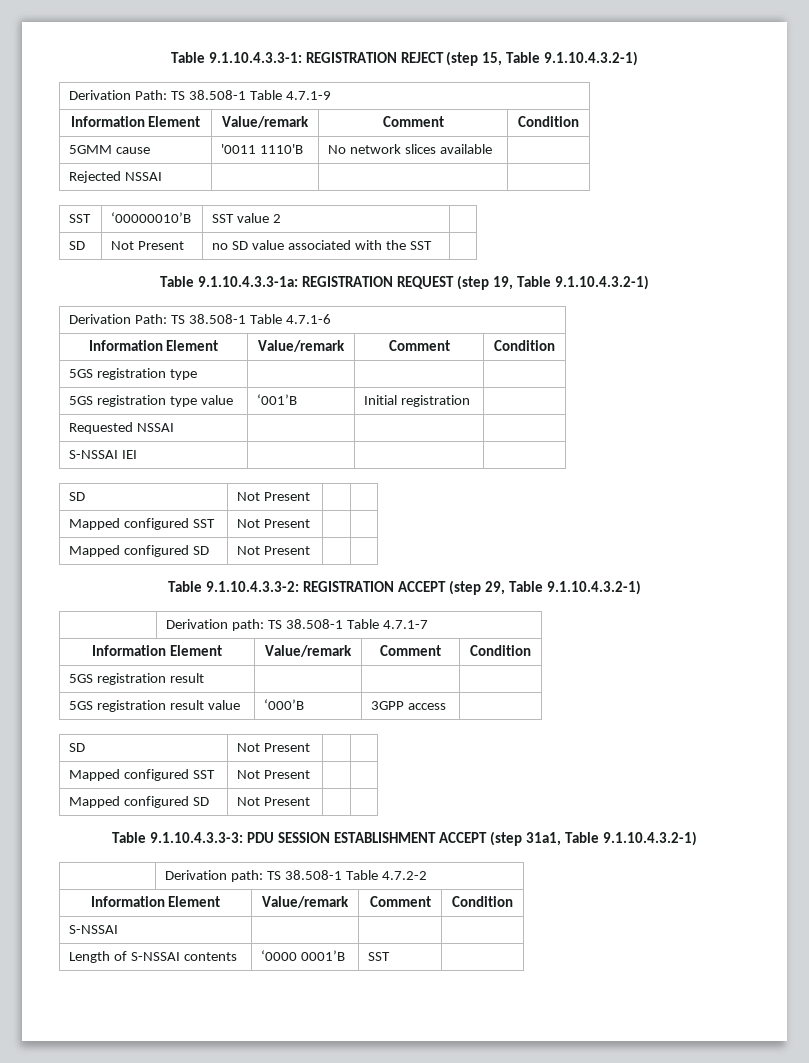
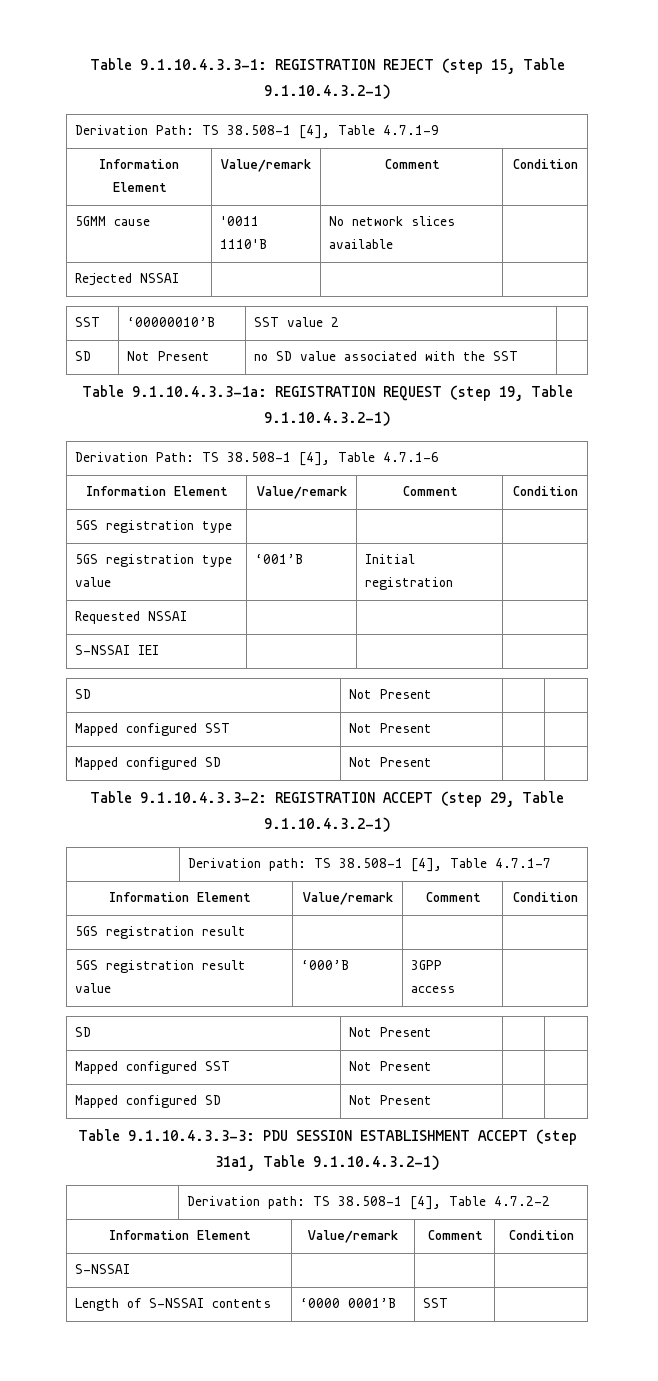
- Derivation Path: TS 38.508-1 Table 4.7.1-9
+ Derivation Path: TS 38.508-1 [4], Table 4.7.1-9
- Derivation Path: TS 38.508-1 Table 4.7.1-6
+ Derivation Path: TS 38.508-1 [4], Table 4.7.1-6
- | Derivation path: TS 38.508-1 Table 4.7.1-7
+ | Derivation path: TS 38.508-1 [4], Table 4.7.1-7
- | Derivation path: TS 38.508-1 Table 4.7.2-2
+ | Derivation path: TS 38.508-1 [4], Table 4.7.2-2

